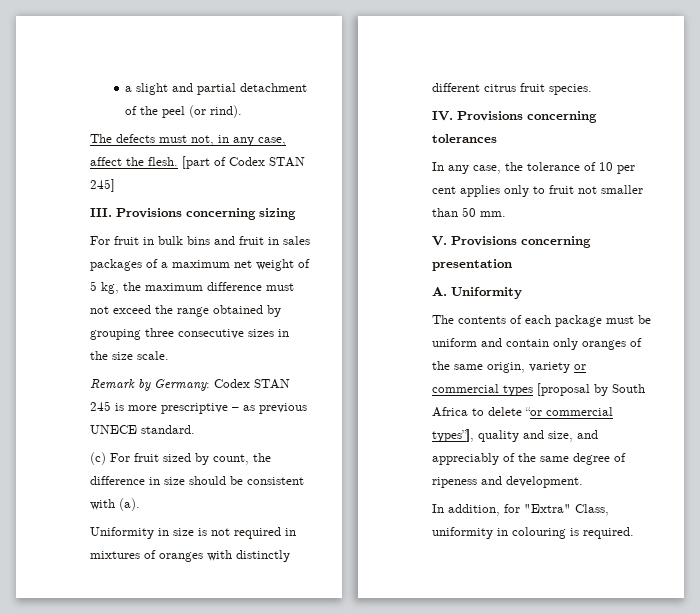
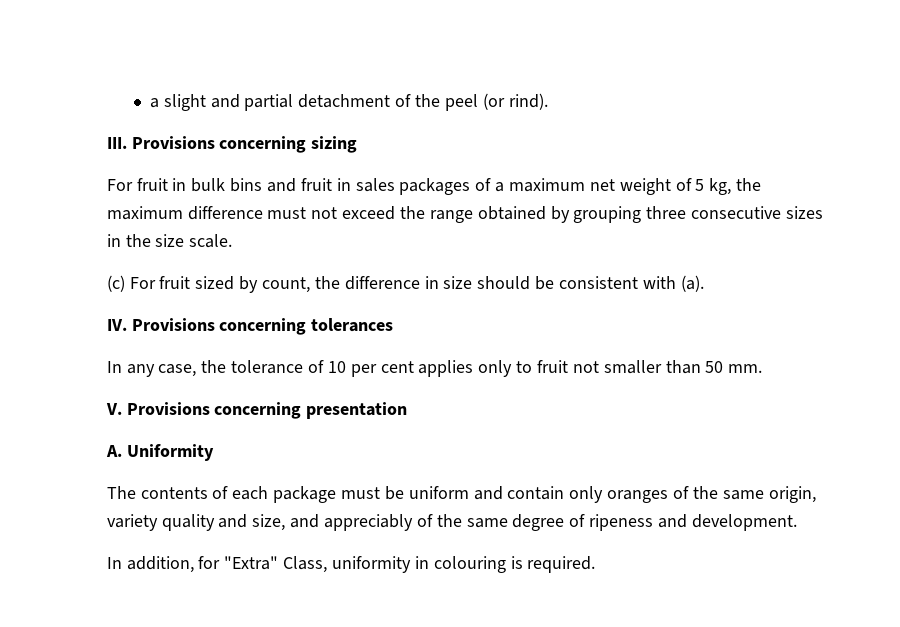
- The defects must not, in any case, affect the flesh. [part of Codex STAN 245]
- Remark by Germany: Codex STAN 245 is more prescriptive – as previous UNECE standard.
- Uniformity in size is not required in mixtures of oranges with distinctly different citrus fruit species.
- The contents of each package must be uniform and contain only oranges of the same origin, variety or commercial types [proposal by South Africa to delete “or commercial types”], quality and size, and appreciably of the same degree of ripeness and development.
+ The contents of each package must be uniform and contain only oranges of the same origin, variety quality and size, and appreciably of the same degree of ripeness and development.

